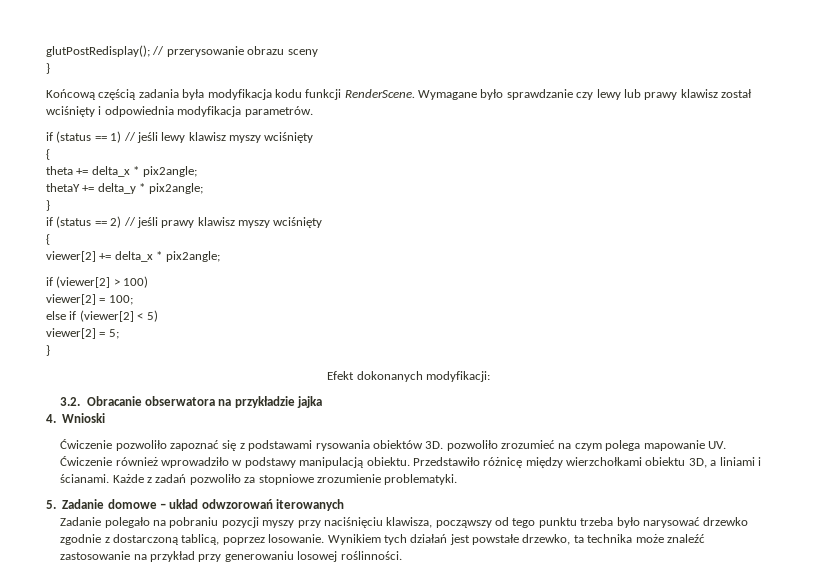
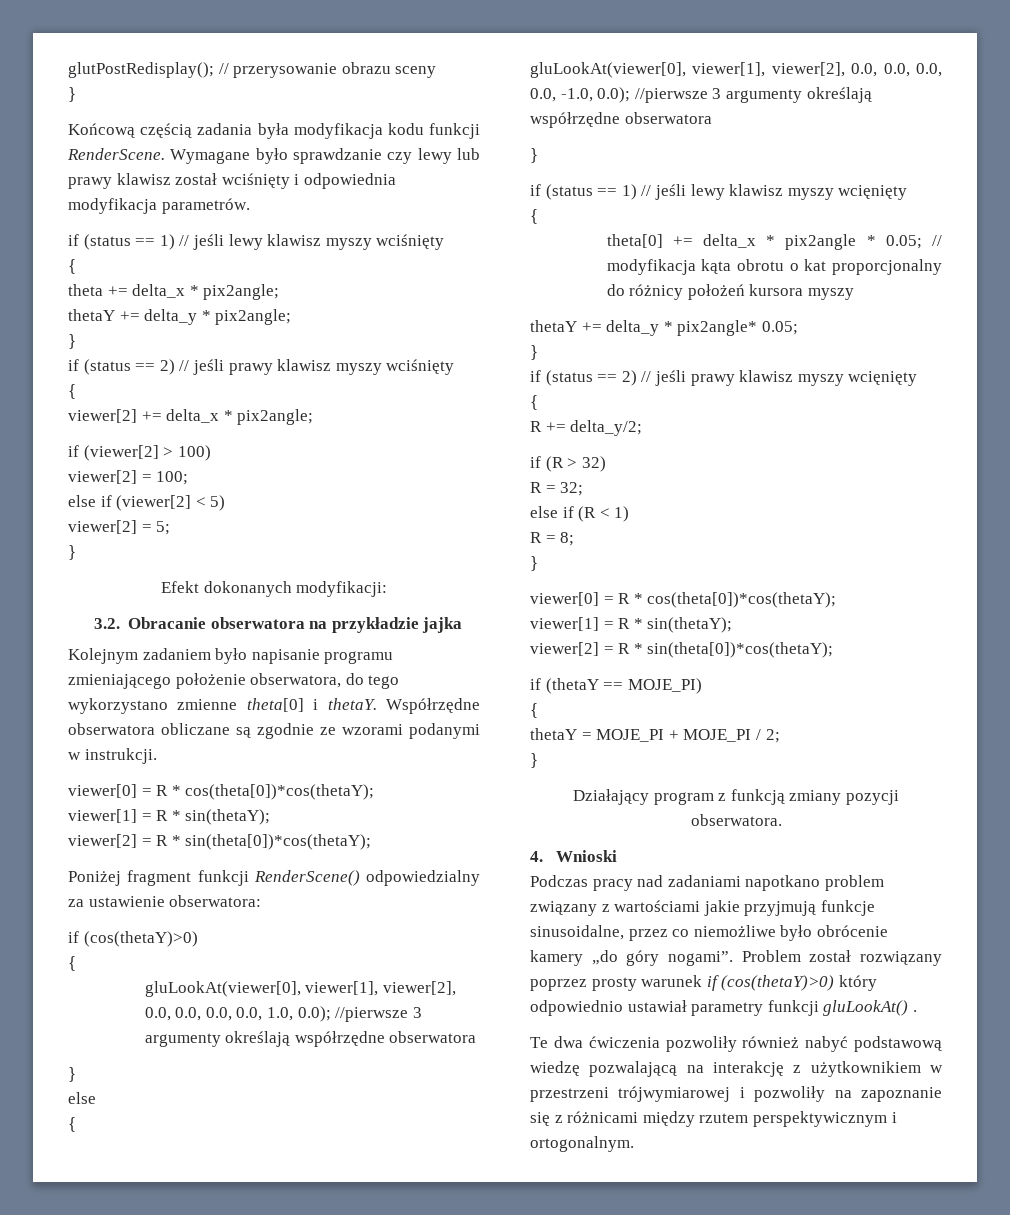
+ Kolejnym zadaniem było napisanie programu zmieniającego położenie obserwatora, do tego wykorzystano zmienne theta[0] i thetaY. Współrzędne obserwatora obliczane są zgodnie ze wzorami podanymi w instrukcji.
+ viewer[0] = R * cos(theta[0])*cos(thetaY);
+ viewer[1] = R * sin(thetaY);
+ viewer[2] = R * sin(theta[0])*cos(thetaY);
+ Poniżej fragment funkcji RenderScene() odpowiedzialny za ustawienie obserwatora:
+ if (cos(thetaY)>0)
+ {
+ gluLookAt(viewer[0], viewer[1], viewer[2], 0.0, 0.0, 0.0, 0.0, 1.0, 0.0); //pierwsze 3 argumenty określają współrzędne obserwatora
+ }
+ else
+ {
+ gluLookAt(viewer[0], viewer[1], viewer[2], 0.0, 0.0, 0.0, 0.0, -1.0, 0.0); //pierwsze 3 argumenty określają współrzędne obserwatora
+ }
+ if (status == 1) // jeśli lewy klawisz myszy wcięnięty
+ {
+ theta[0] += delta_x * pix2angle * 0.05; // modyfikacja kąta obrotu o kat proporcjonalny do różnicy położeń kursora myszy
+ thetaY += delta_y * pix2angle* 0.05;
+ }
+ if (status == 2) // jeśli prawy klawisz myszy wcięnięty
+ {
+ R += delta_y/2;
+ if (R > 32)
+ R = 32;
+ else if (R < 1)
+ R = 8;
+ }
+ viewer[0] = R * cos(theta[0])*cos(thetaY);
+ viewer[1] = R * sin(thetaY);
+ viewer[2] = R * sin(theta[0])*cos(thetaY);
+ if (thetaY == MOJE_PI)
+ {
+ thetaY = MOJE_PI + MOJE_PI / 2;
+ }
+ Działający program z funkcją zmiany pozycji obserwatora.
  4. Wnioski
- Ćwiczenie pozwoliło zapoznać się z podstawami rysowania obiektów 3D. pozwoliło zrozumieć na czym polega mapowanie UV. Ćwiczenie również wprowadziło w podstawy manipulacją obiektu. Przedstawiło różnicę między wierzchołkami obiektu 3D, a liniami i ścianami. Każde z zadań pozwoliło za stopniowe zrozumienie problematyki.
- 5. Zadanie domowe – układ odwzorowań iterowanych
- Zadanie polegało na pobraniu pozycji myszy przy naciśnięciu klawisza, począwszy od tego punktu trzeba było narysować drzewko zgodnie z dostarczoną tablicą, poprzez losowanie. Wynikiem tych działań jest powstałe drzewko, ta technika może znaleźć zastosowanie na przykład przy generowaniu losowej roślinności.
+ Podczas pracy nad zadaniami napotkano problem związany z wartościami jakie przyjmują funkcje sinusoidalne, przez co niemożliwe było obrócenie kamery „do góry nogami”. Problem został rozwiązany poprzez prosty warunek if (cos(thetaY)>0) który odpowiednio ustawiał parametry funkcji gluLookAt() .
+ Te dwa ćwiczenia pozwoliły również nabyć podstawową wiedzę pozwalającą na interakcję z użytkownikiem w przestrzeni trójwymiarowej i pozwoliły na zapoznanie się z różnicami między rzutem perspektywicznym i ortogonalnym.

